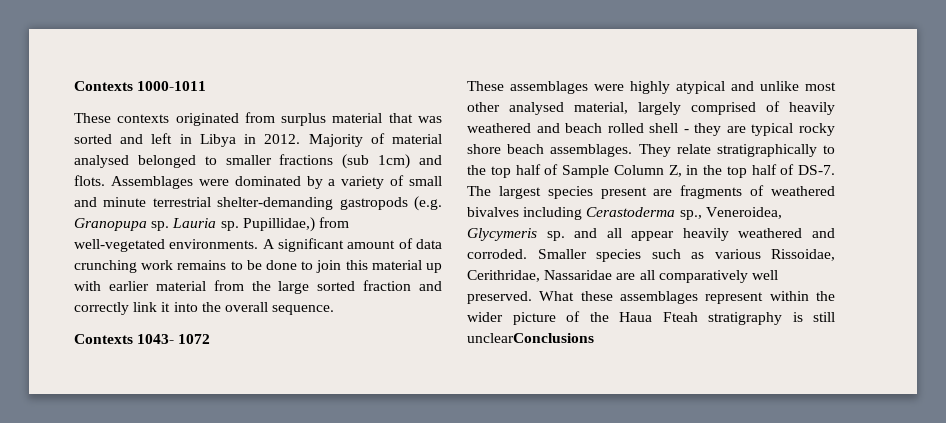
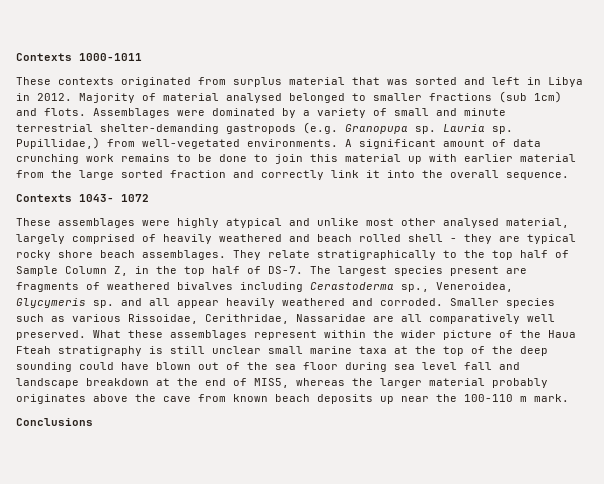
- What these assemblages represent within the wider picture of the Haua Fteah stratigraphy is still unclearConclusions
+ What these assemblages represent within the wider picture of the Haua Fteah stratigraphy is still unclear small marine taxa at the top of the deep sounding could have blown out of the sea floor during sea level fall and landscape breakdown at the end of MIS5, whereas the larger material probably originates above the cave from known beach deposits up near the 100-110 m mark.
+ Conclusions

